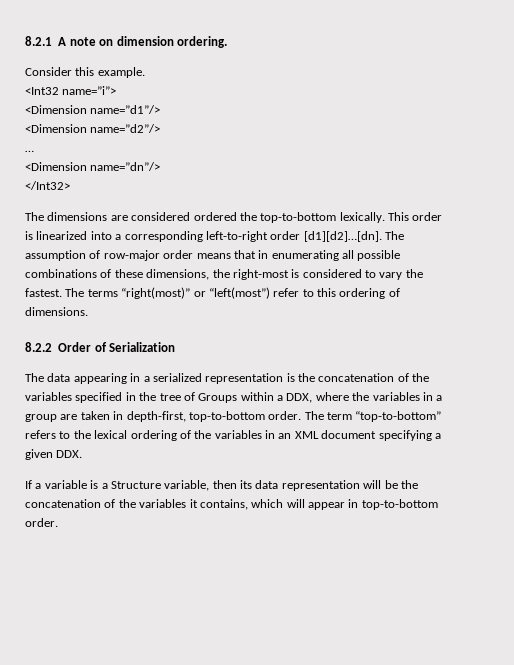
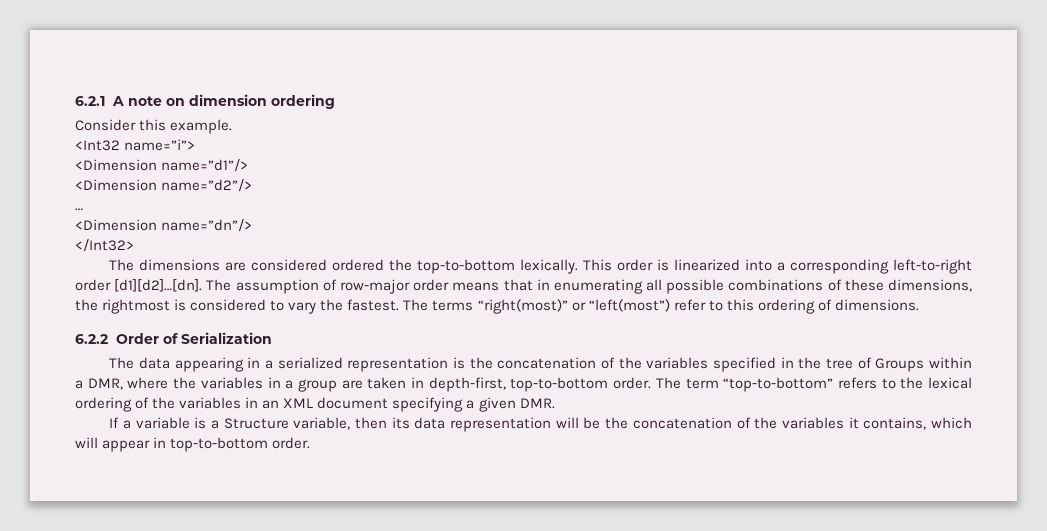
- 8.2.1 A note on dimension ordering.
+ 6.2.1 A note on dimension ordering
- The assumption of row-major order means that in enumerating all possible combinations of these dimensions, the right-most is considered to vary the fastest.
+ The assumption of row-major order means that in enumerating all possible combinations of these dimensions, the rightmost is considered to vary the fastest.
- 8.2.2 Order of Serialization
+ 6.2.2 Order of Serialization
- The data appearing in a serialized representation is the concatenation of the variables specified in the tree of Groups within a DDX, where the variables in a group are taken in depth-first, top-to-bottom order.
+ The data appearing in a serialized representation is the concatenation of the variables specified in the tree of Groups within a DMR, where the variables in a group are taken in depth-first, top-to-bottom order.
- The term “top-to-bottom” refers to the lexical ordering of the variables in an XML document specifying a given DDX.
+ The term “top-to-bottom” refers to the lexical ordering of the variables in an XML document specifying a given DMR.

